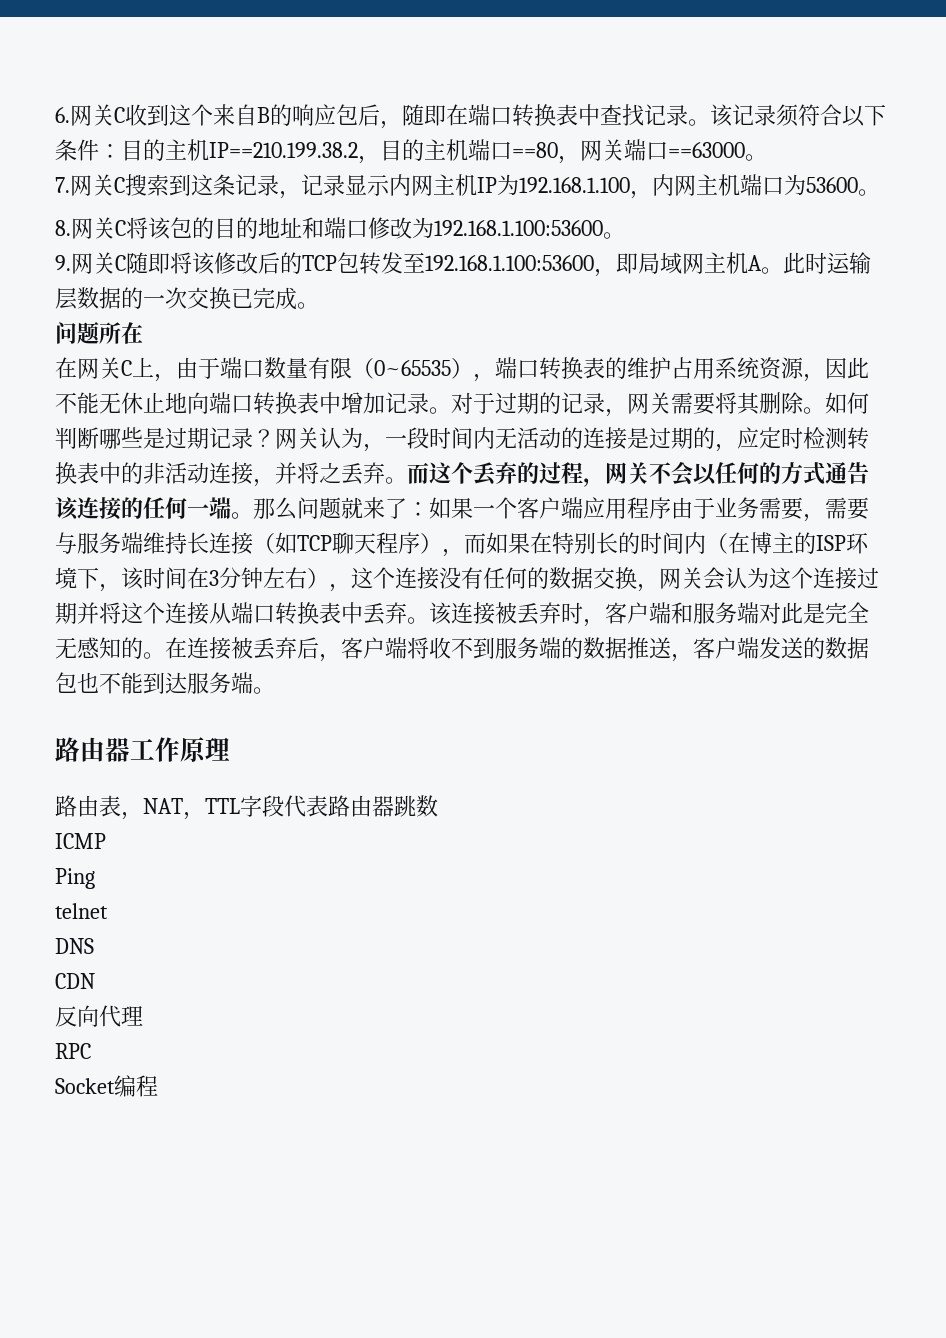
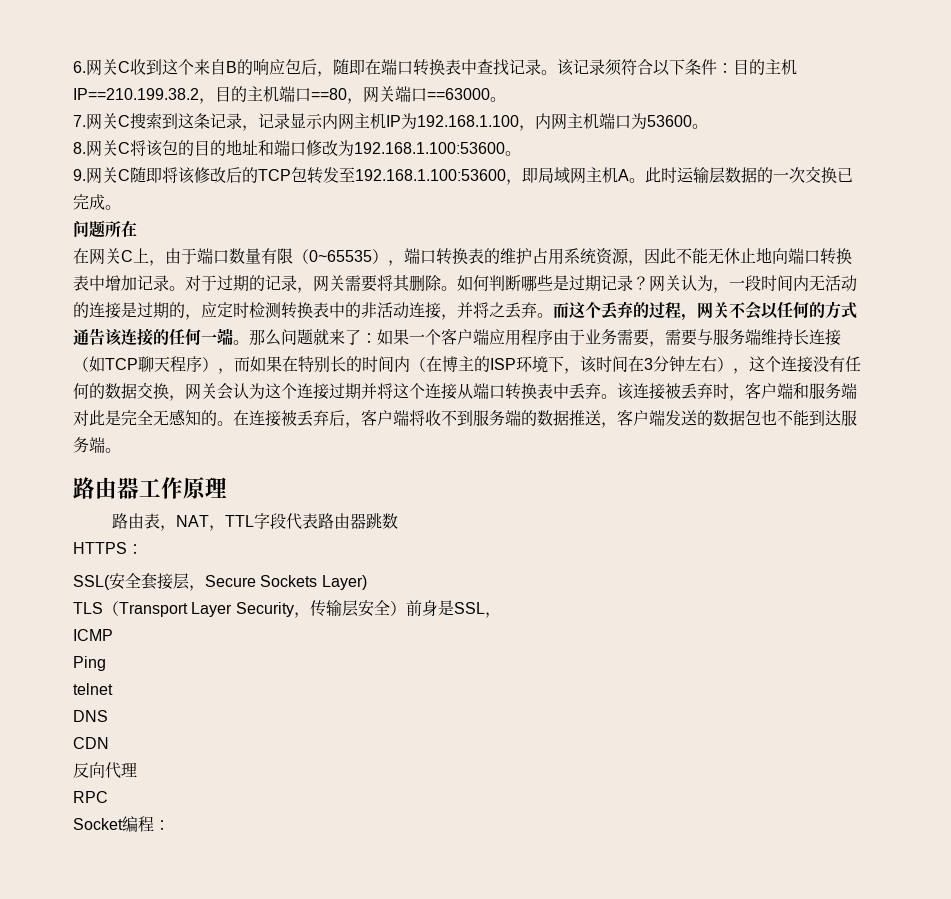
+ HTTPS：
+ SSL(安全套接层，Secure Sockets Layer)
+ TLS（Transport Layer Security，传输层安全）前身是SSL，
- Socket编程
+ Socket编程：

